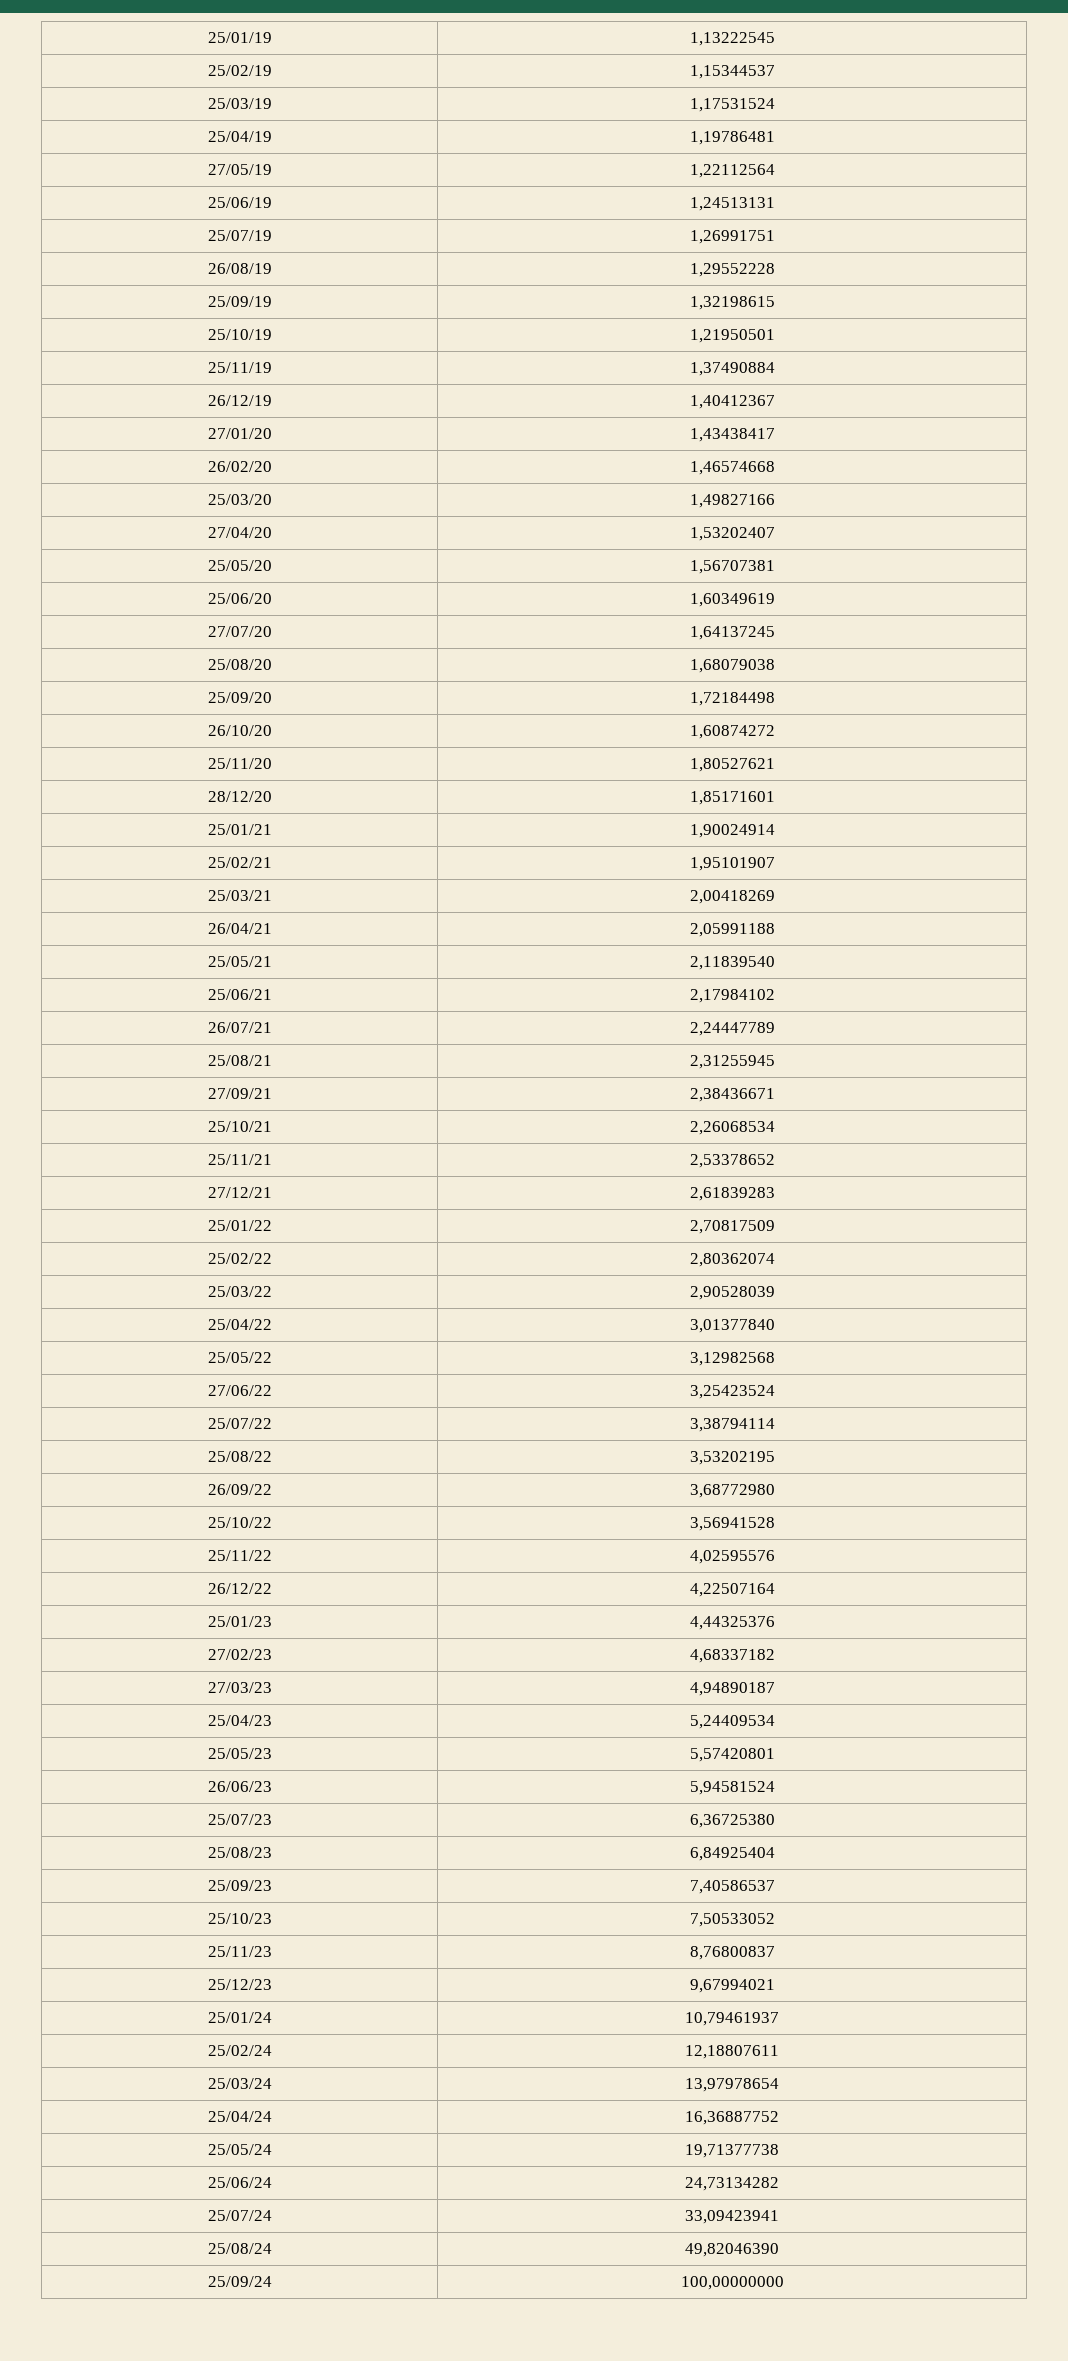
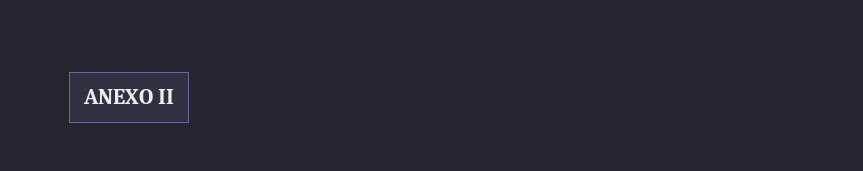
- 25/01/19 | 1,13222545
- 25/02/19 | 1,15344537
- 25/03/19 | 1,17531524
- 25/04/19 | 1,19786481
- 27/05/19 | 1,22112564
- 25/06/19 | 1,24513131
- 25/07/19 | 1,26991751
- 26/08/19 | 1,29552228
- 25/09/19 | 1,32198615
- 25/10/19 | 1,21950501
- 25/11/19 | 1,37490884
- 26/12/19 | 1,40412367
- 27/01/20 | 1,43438417
- 26/02/20 | 1,46574668
- 25/03/20 | 1,49827166
- 27/04/20 | 1,53202407
- 25/05/20 | 1,56707381
- 25/06/20 | 1,60349619
- 27/07/20 | 1,64137245
- 25/08/20 | 1,68079038
- 25/09/20 | 1,72184498
- 26/10/20 | 1,60874272
- 25/11/20 | 1,80527621
- 28/12/20 | 1,85171601
- 25/01/21 | 1,90024914
- 25/02/21 | 1,95101907
- 25/03/21 | 2,00418269
- 26/04/21 | 2,05991188
- 25/05/21 | 2,11839540
- 25/06/21 | 2,17984102
- 26/07/21 | 2,24447789
- 25/08/21 | 2,31255945
- 27/09/21 | 2,38436671
- 25/10/21 | 2,26068534
- 25/11/21 | 2,53378652
- 27/12/21 | 2,61839283
- 25/01/22 | 2,70817509
- 25/02/22 | 2,80362074
- 25/03/22 | 2,90528039
- 25/04/22 | 3,01377840
- 25/05/22 | 3,12982568
- 27/06/22 | 3,25423524
- 25/07/22 | 3,38794114
- 25/08/22 | 3,53202195
- 26/09/22 | 3,68772980
- 25/10/22 | 3,56941528
- 25/11/22 | 4,02595576
- 26/12/22 | 4,22507164
- 25/01/23 | 4,44325376
- 27/02/23 | 4,68337182
- 27/03/23 | 4,94890187
- 25/04/23 | 5,24409534
- 25/05/23 | 5,57420801
- 26/06/23 | 5,94581524
- 25/07/23 | 6,36725380
- 25/08/23 | 6,84925404
- 25/09/23 | 7,40586537
- 25/10/23 | 7,50533052
- 25/11/23 | 8,76800837
- 25/12/23 | 9,67994021
- 25/01/24 | 10,79461937
- 25/02/24 | 12,18807611
- 25/03/24 | 13,97978654
- 25/04/24 | 16,36887752
- 25/05/24 | 19,71377738
- 25/06/24 | 24,73134282
- 25/07/24 | 33,09423941
- 25/08/24 | 49,82046390
- 25/09/24 | 100,00000000
+ ANEXO II

